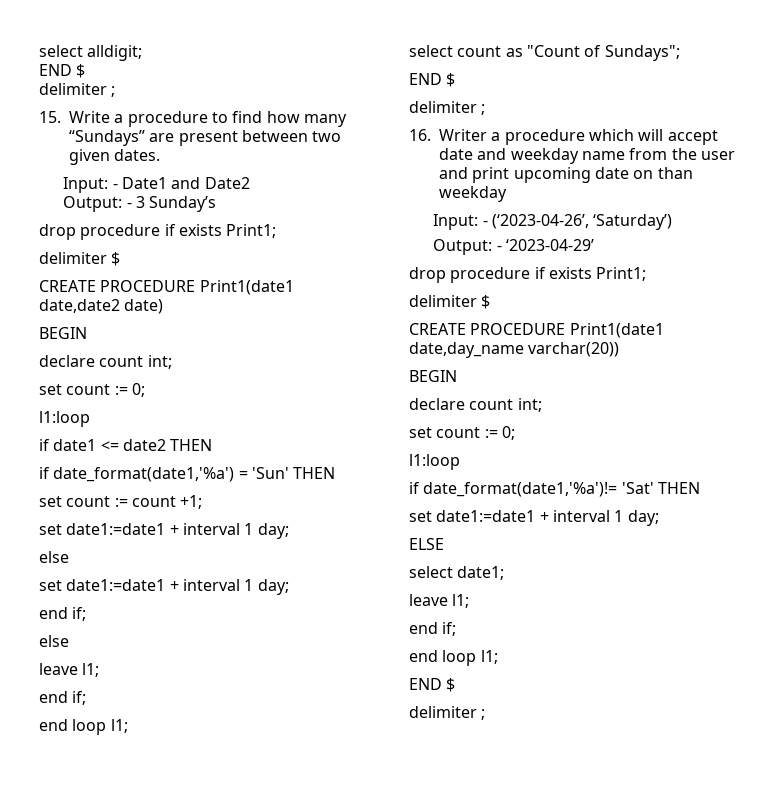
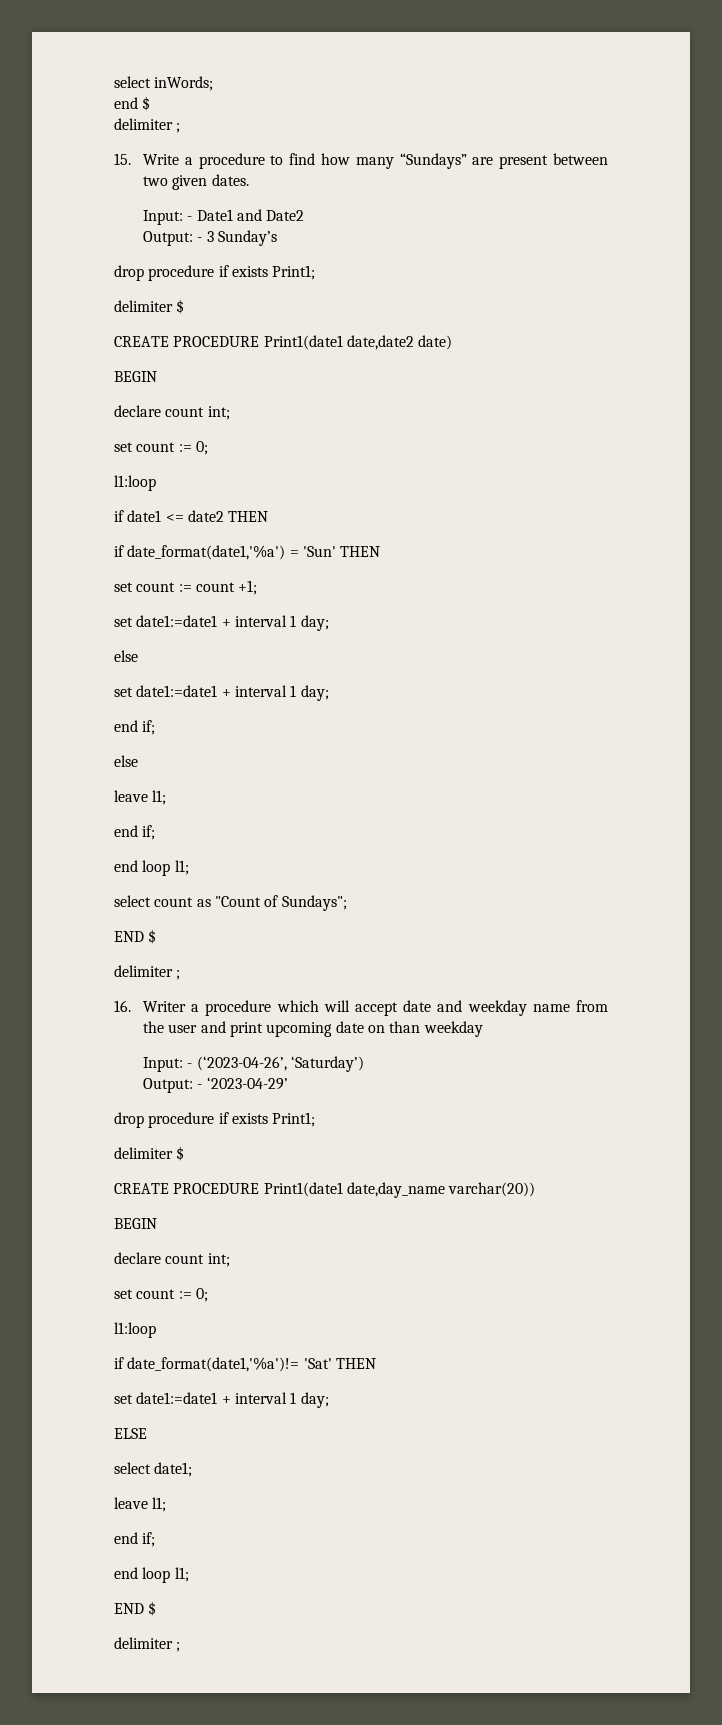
- select alldigit;
- END $
+ select inWords;
+ end $

